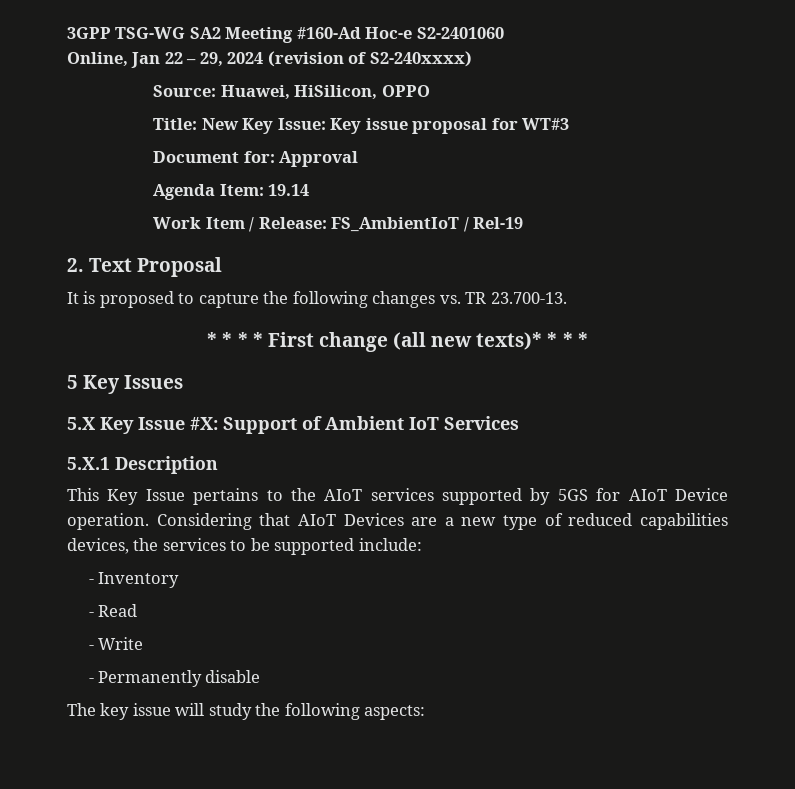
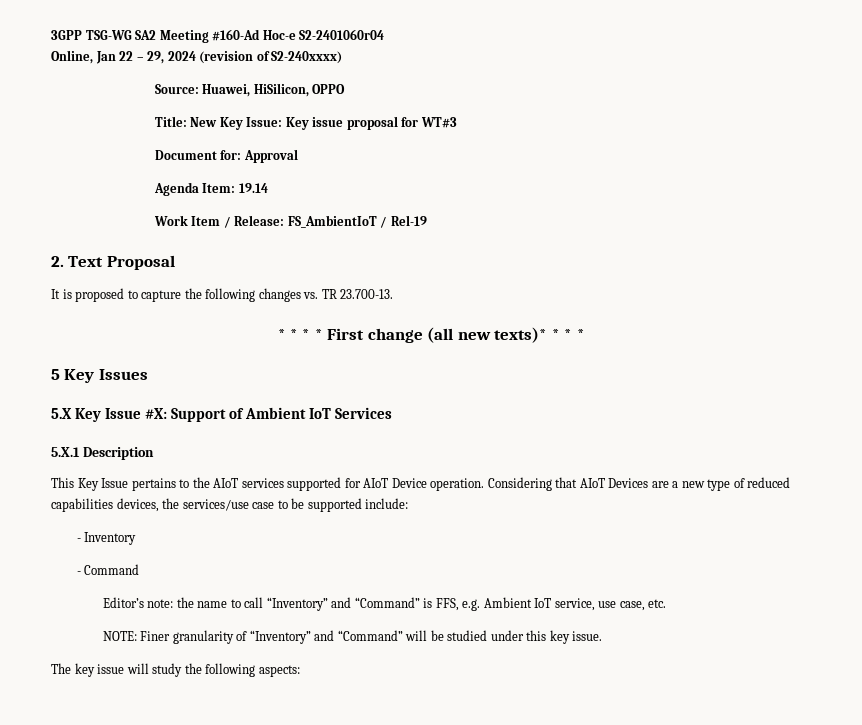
- 3GPP TSG-WG SA2 Meeting #160-Ad Hoc-e S2-2401060
+ 3GPP TSG-WG SA2 Meeting #160-Ad Hoc-e S2-2401060r04
- This Key Issue pertains to the AIoT services supported by 5GS for AIoT Device operation.
+ This Key Issue pertains to the AIoT services supported for AIoT Device operation.
- Considering that AIoT Devices are a new type of reduced capabilities devices, the services to be supported include:
+ Considering that AIoT Devices are a new type of reduced capabilities devices, the services/use case to be supported include:
- - Read
- - Write
- - Permanently disable
+ - Command
+ Editor’s note: the name to call “Inventory” and “Command” is FFS, e.g. Ambient IoT service, use case, etc.
+ NOTE: Finer granularity of “Inventory” and “Command” will be studied under this key issue.

